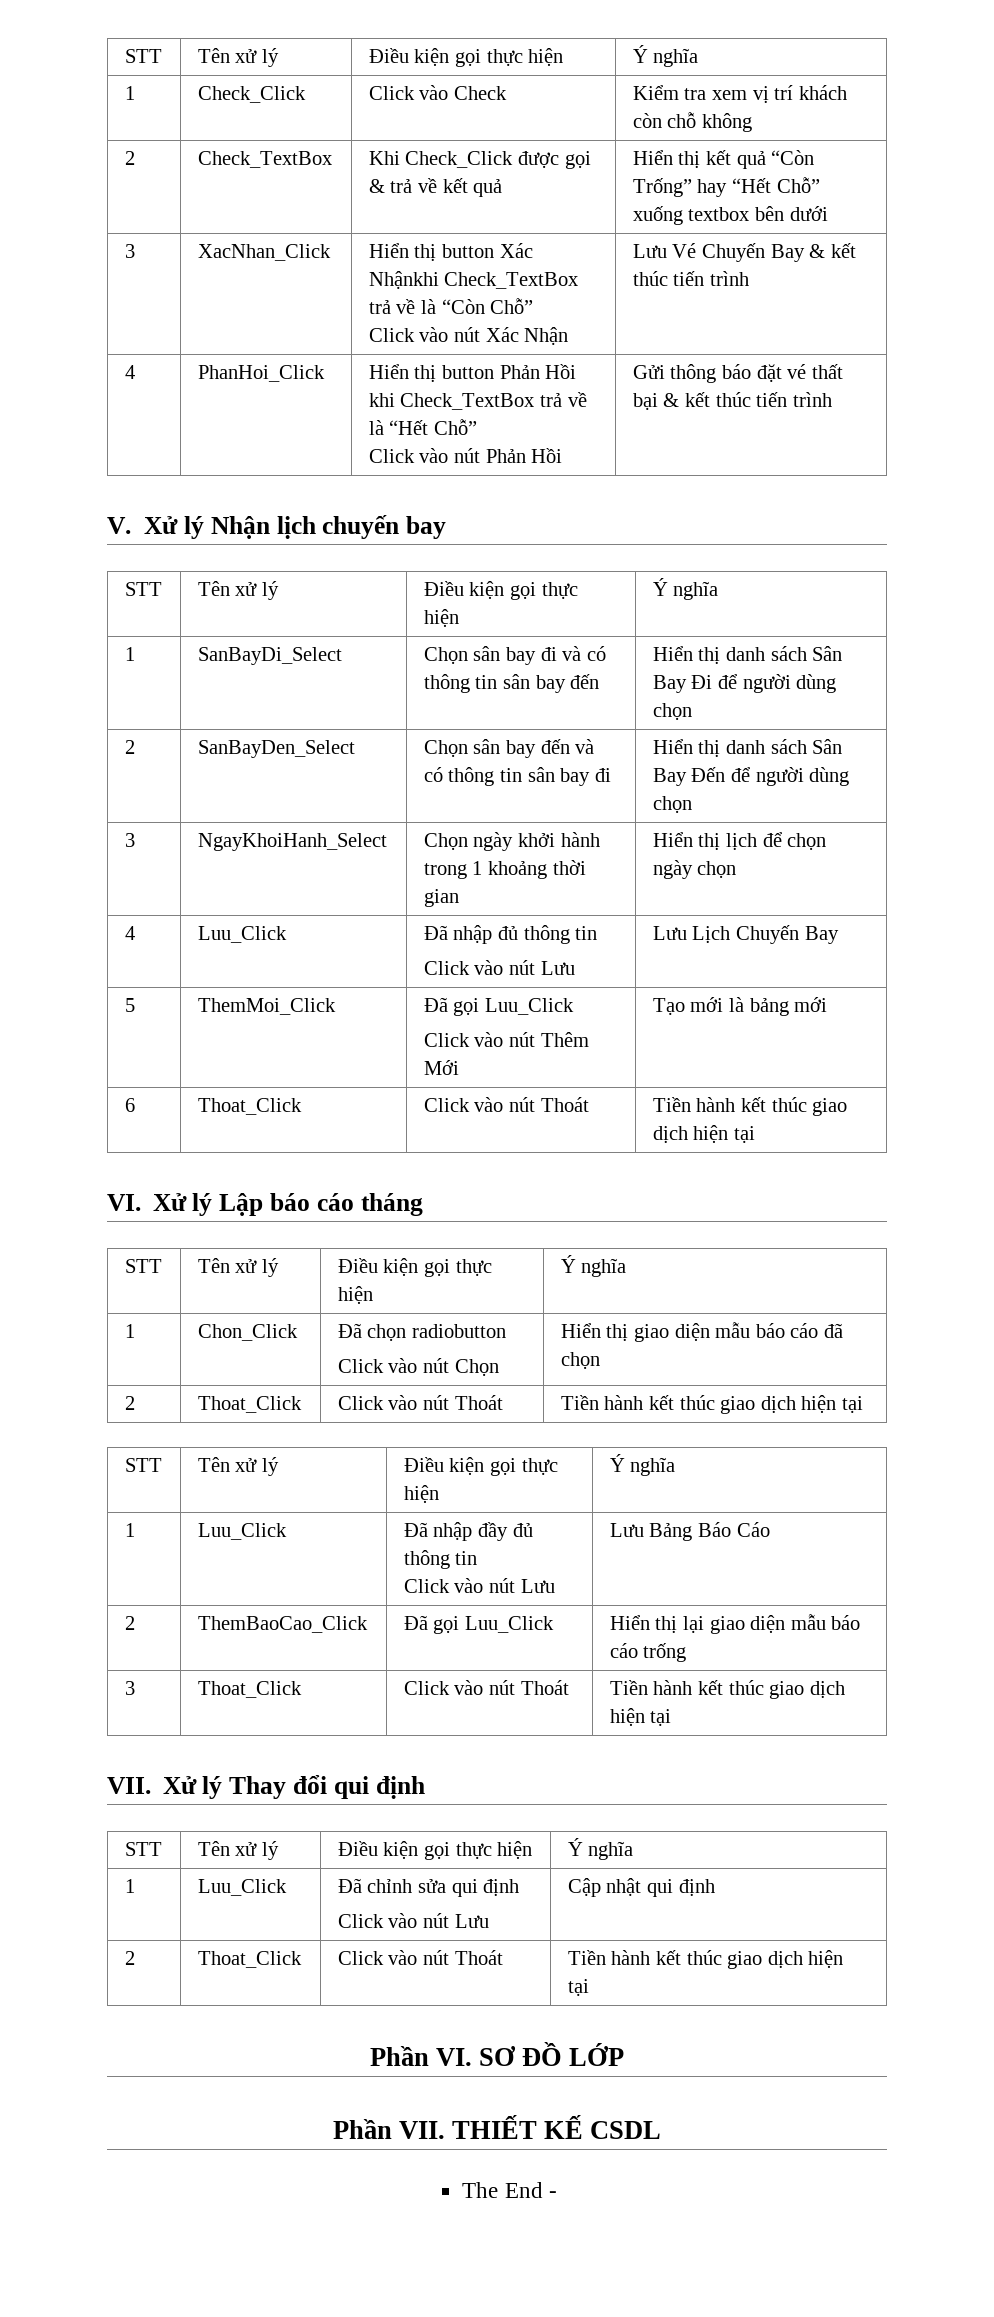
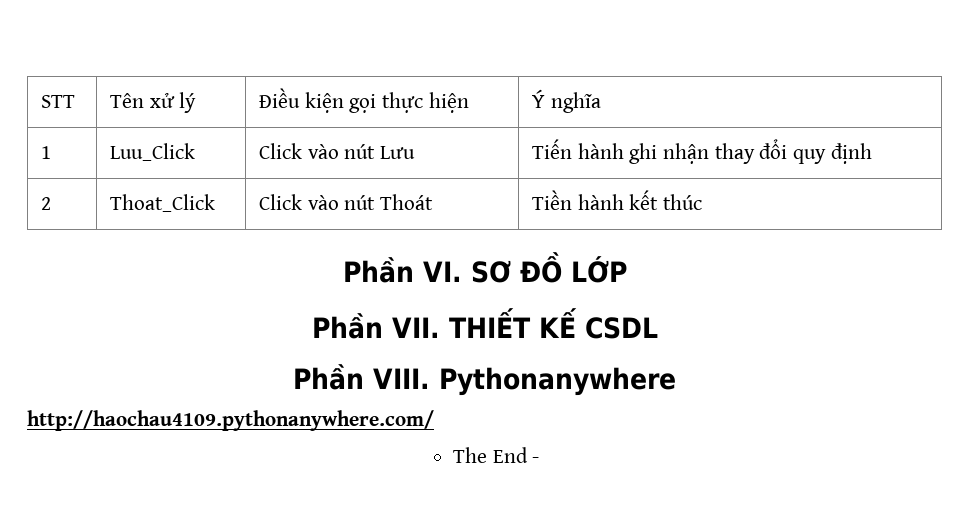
- 1 | Check_Click | Click vào Check | Kiểm tra xem vị trí khách còn chỗ không
- 2 | Check_TextBox | Khi Check_Click được gọi & trả về kết quả | Hiển thị kết quả “Còn Trống” hay “Hết Chỗ” xuống textbox bên dưới
- 3 | XacNhan_Click | Hiển thị button Xác Nhậnkhi Check_TextBox trả về là “Còn Chỗ”
- Click vào nút Xác Nhận | Lưu Vé Chuyến Bay & kết thúc tiến trình
- 4 | PhanHoi_Click | Hiển thị button Phản Hồi khi Check_TextBox trả về là “Hết Chỗ”
- Click vào nút Phản Hồi | Gửi thông báo đặt vé thất bại & kết thúc tiến trình
- V. Xử lý Nhận lịch chuyến bay
- STT | Tên xử lý | Điều kiện gọi thực hiện | Ý nghĩa
- 1 | SanBayDi_Select | Chọn sân bay đi và có thông tin sân bay đến | Hiển thị danh sách Sân Bay Đi để người dùng chọn
- 2 | SanBayDen_Select | Chọn sân bay đến và có thông tin sân bay đi | Hiển thị danh sách Sân Bay Đến để người dùng chọn
- 3 | NgayKhoiHanh_Select | Chọn ngày khởi hành trong 1 khoảng thời gian | Hiển thị lịch để chọn ngày chọn
- 4 | Luu_Click | Đã nhập đủ thông tin
- Click vào nút Lưu | Lưu Lịch Chuyến Bay
- 5 | ThemMoi_Click | Đã gọi Luu_Click
- Click vào nút Thêm Mới | Tạo mới là bảng mới
- 6 | Thoat_Click | Click vào nút Thoát | Tiền hành kết thúc giao dịch hiện tại
- VI. Xử lý Lập báo cáo tháng
- STT | Tên xử lý | Điều kiện gọi thực hiện | Ý nghĩa
- 1 | Chon_Click | Đã chọn radiobutton
- Click vào nút Chọn | Hiển thị giao diện mẫu báo cáo đã chọn
- 2 | Thoat_Click | Click vào nút Thoát | Tiền hành kết thúc giao dịch hiện tại
- STT | Tên xử lý | Điều kiện gọi thực hiện | Ý nghĩa
- 1 | Luu_Click | Đã nhập đầy đủ thông tin
- Click vào nút Lưu | Lưu Bảng Báo Cáo
- 2 | ThemBaoCao_Click | Đã gọi Luu_Click | Hiển thị lại giao diện mẫu báo cáo trống
- 3 | Thoat_Click | Click vào nút Thoát | Tiền hành kết thúc giao dịch hiện tại
- VII. Xử lý Thay đổi qui định
- STT | Tên xử lý | Điều kiện gọi thực hiện | Ý nghĩa
- 1 | Luu_Click | Đã chỉnh sửa qui định
- Click vào nút Lưu | Cập nhật qui định
- 2 | Thoat_Click | Click vào nút Thoát | Tiền hành kết thúc giao dịch hiện tại
+ 1 | Luu_Click | Click vào nút Lưu | Tiến hành ghi nhận thay đổi quy định
+ 2 | Thoat_Click | Click vào nút Thoát | Tiền hành kết thúc
+ Phần VIII. Pythonanywhere
+ http://haochau4109.pythonanywhere.com/

